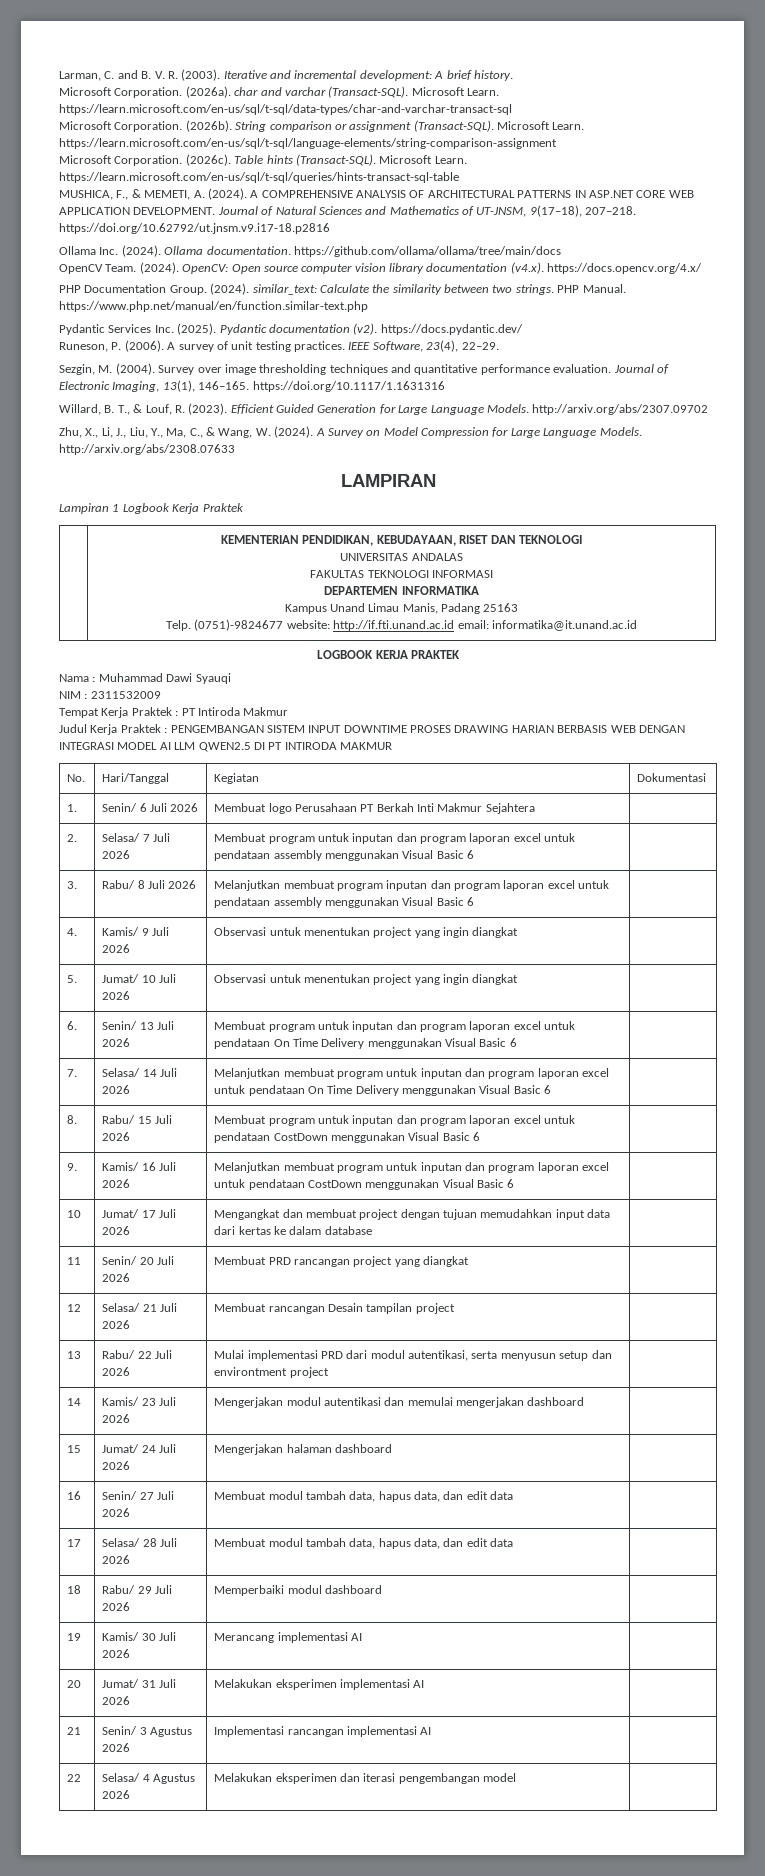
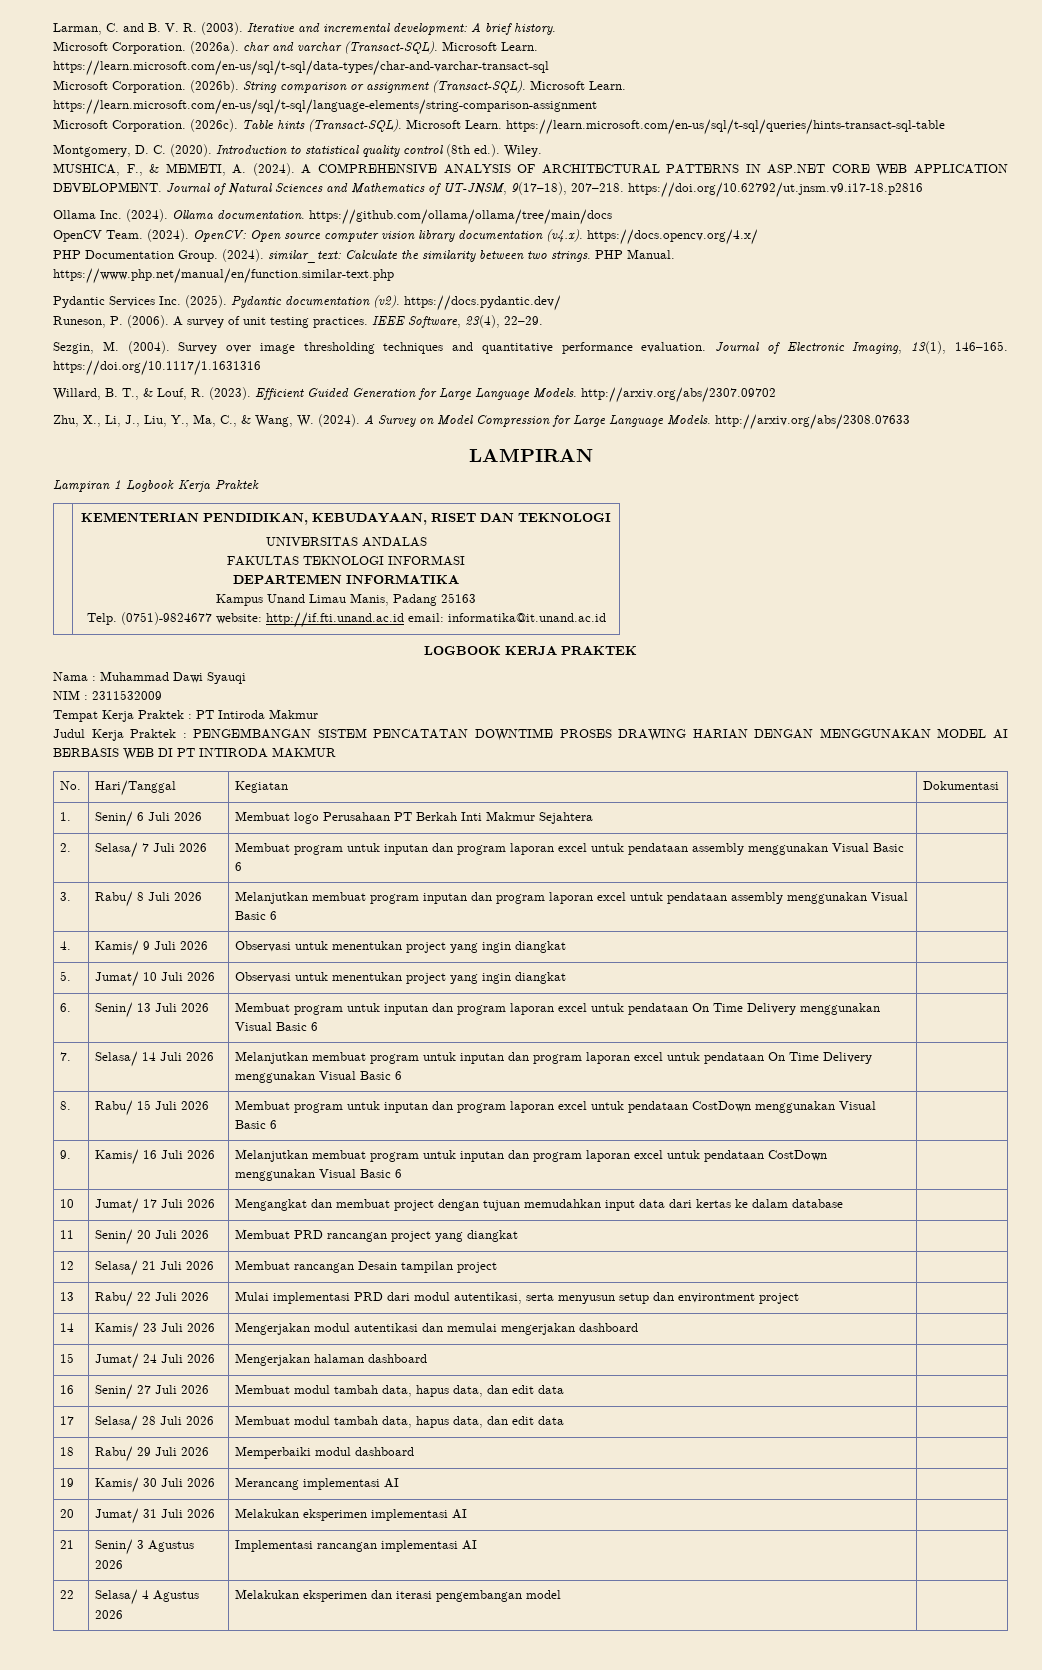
+ Montgomery, D. C. (2020). Introduction to statistical quality control (8th ed.). Wiley.
- Judul Kerja Praktek : PENGEMBANGAN SISTEM INPUT DOWNTIME PROSES DRAWING HARIAN BERBASIS WEB DENGAN INTEGRASI MODEL AI LLM QWEN2.5 DI PT INTIRODA MAKMUR
+ Judul Kerja Praktek : PENGEMBANGAN SISTEM PENCATATAN DOWNTIME PROSES DRAWING HARIAN DENGAN MENGGUNAKAN MODEL AI BERBASIS WEB DI PT INTIRODA MAKMUR

